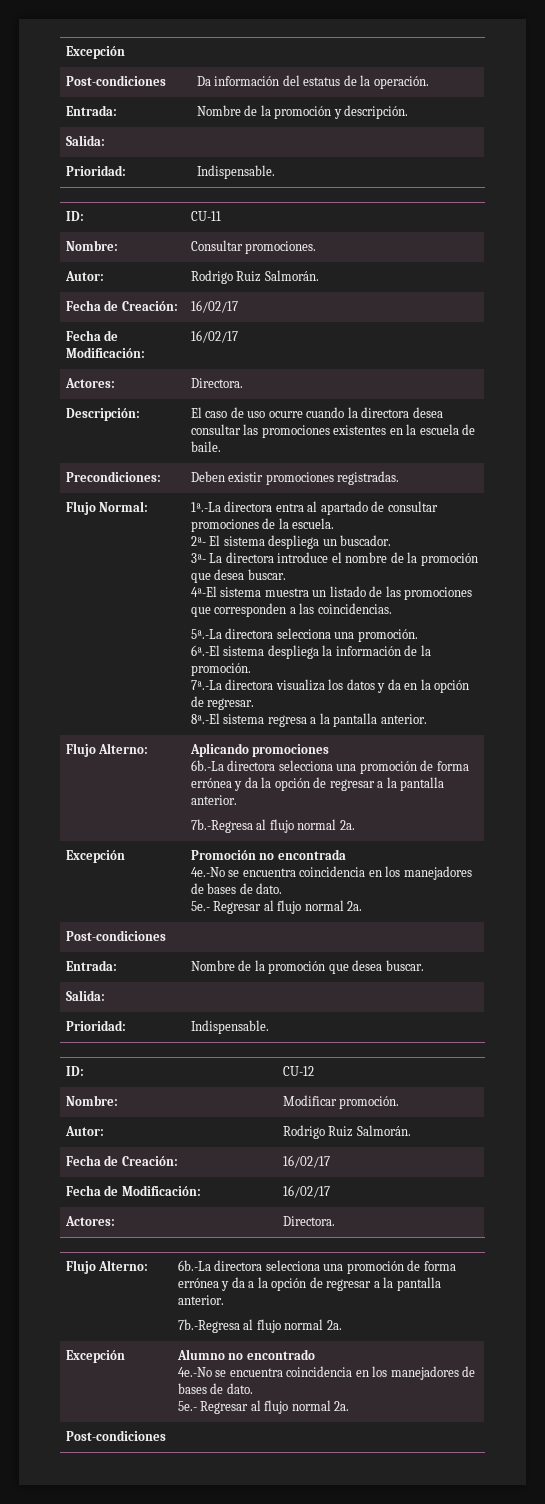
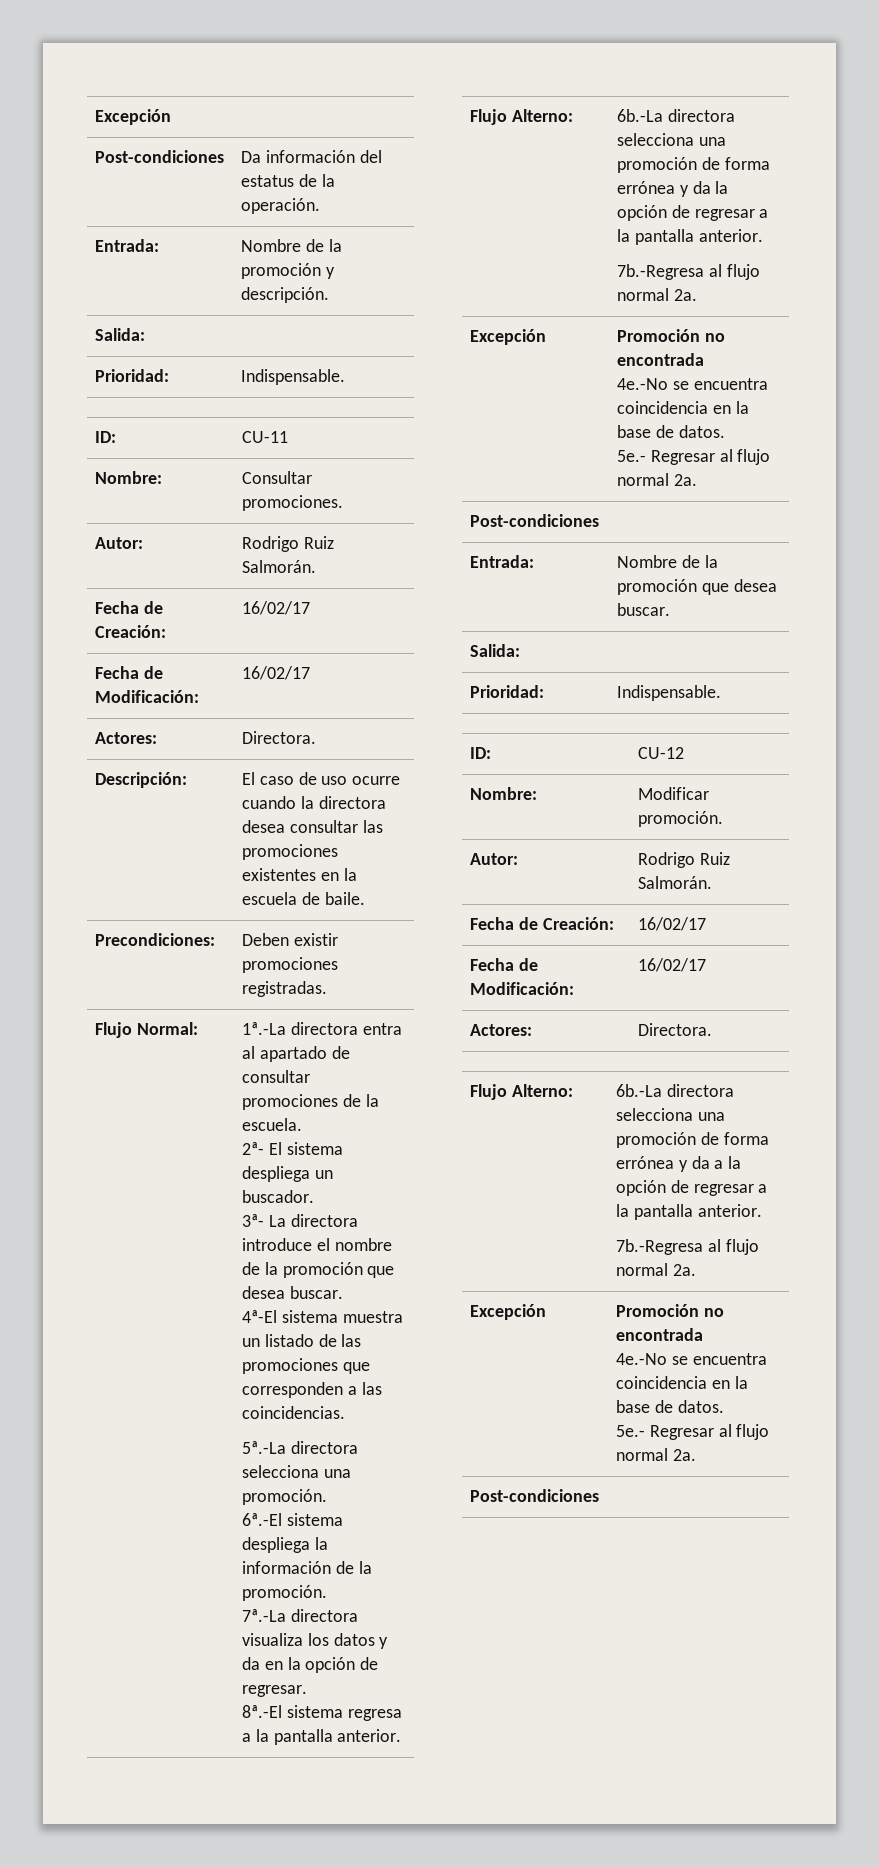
- Flujo Alterno: | Aplicando promociones
- 6b.-La directora selecciona una promoción de forma errónea y da la opción de regresar a la pantalla anterior.
+ Flujo Alterno: | 6b.-La directora selecciona una promoción de forma errónea y da la opción de regresar a la pantalla anterior.
  7b.-Regresa al flujo normal 2a.
  Excepción | Promoción no encontrada
- 4e.-No se encuentra coincidencia en los manejadores de bases de dato.
+ 4e.-No se encuentra coincidencia en la base de datos.
  Flujo Alterno: | 6b.-La directora selecciona una promoción de forma errónea y da a la opción de regresar a la pantalla anterior.
  7b.-Regresa al flujo normal 2a.
- Excepción | Alumno no encontrado
- 4e.-No se encuentra coincidencia en los manejadores de bases de dato.
+ Excepción | Promoción no encontrada
+ 4e.-No se encuentra coincidencia en la base de datos.

